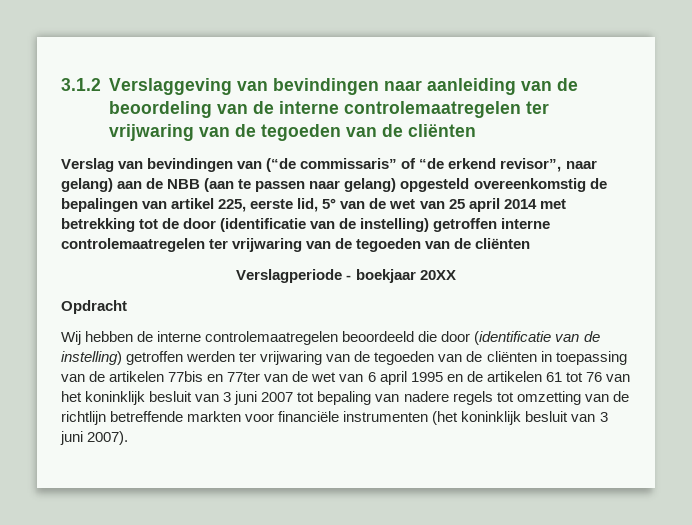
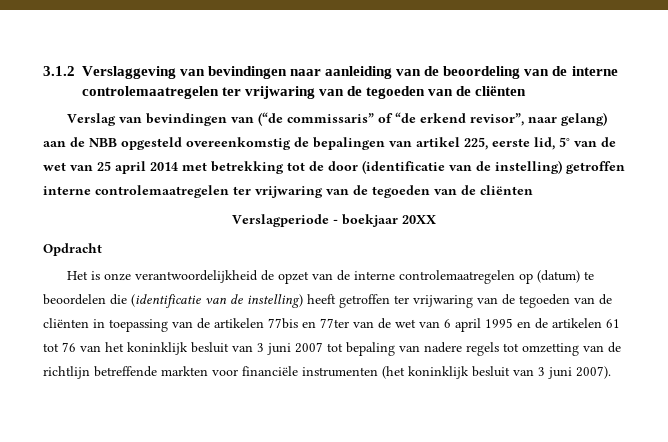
- Verslag van bevindingen van (“de commissaris” of “de erkend revisor”, naar gelang) aan de NBB (aan te passen naar gelang) opgesteld overeenkomstig de bepalingen van artikel 225, eerste lid, 5° van de wet van 25 april 2014 met betrekking tot de door (identificatie van de instelling) getroffen interne controlemaatregelen ter vrijwaring van de tegoeden van de cliënten
+ Verslag van bevindingen van (“de commissaris” of “de erkend revisor”, naar gelang) aan de NBB opgesteld overeenkomstig de bepalingen van artikel 225, eerste lid, 5° van de wet van 25 april 2014 met betrekking tot de door (identificatie van de instelling) getroffen interne controlemaatregelen ter vrijwaring van de tegoeden van de cliënten
- Wij hebben de interne controlemaatregelen beoordeeld die door (identificatie van de instelling) getroffen werden ter vrijwaring van de tegoeden van de cliënten in toepassing van de artikelen 77bis en 77ter van de wet van 6 april 1995 en de artikelen 61 tot 76 van het koninklijk besluit van 3 juni 2007 tot bepaling van nadere regels tot omzetting van de richtlijn betreffende markten voor financiële instrumenten (het koninklijk besluit van 3 juni 2007).
+ Het is onze verantwoordelijkheid de opzet van de interne controlemaatregelen op (datum) te beoordelen die (identificatie van de instelling) heeft getroffen ter vrijwaring van de tegoeden van de cliënten in toepassing van de artikelen 77bis en 77ter van de wet van 6 april 1995 en de artikelen 61 tot 76 van het koninklijk besluit van 3 juni 2007 tot bepaling van nadere regels tot omzetting van de richtlijn betreffende markten voor financiële instrumenten (het koninklijk besluit van 3 juni 2007).

